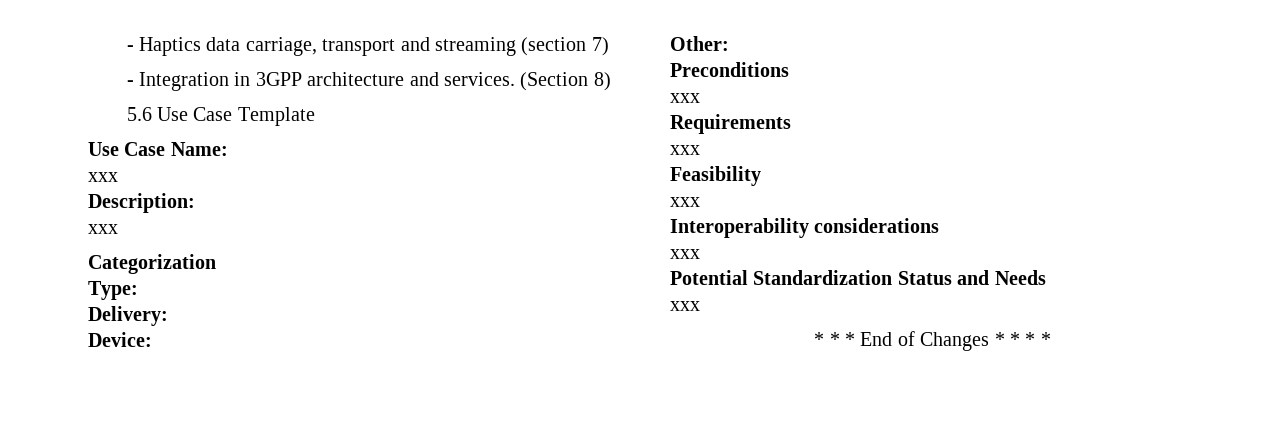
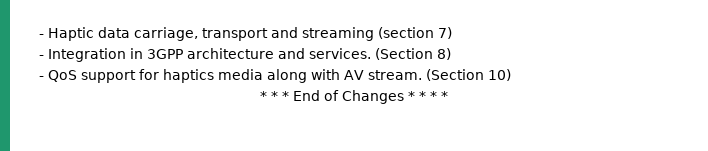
- - Haptics data carriage, transport and streaming (section 7)
+ - Haptic data carriage, transport and streaming (section 7)
- 5.6 Use Case Template
- Use Case Name:
- xxx
- Description:
- xxx
- Categorization
- Type:
- Delivery:
- Device:
- Other:
- Preconditions
- xxx
- Requirements
- xxx
- Feasibility
- xxx
- Interoperability considerations
- xxx
- Potential Standardization Status and Needs
- xxx
+ - QoS support for haptics media along with AV stream. (Section 10)

